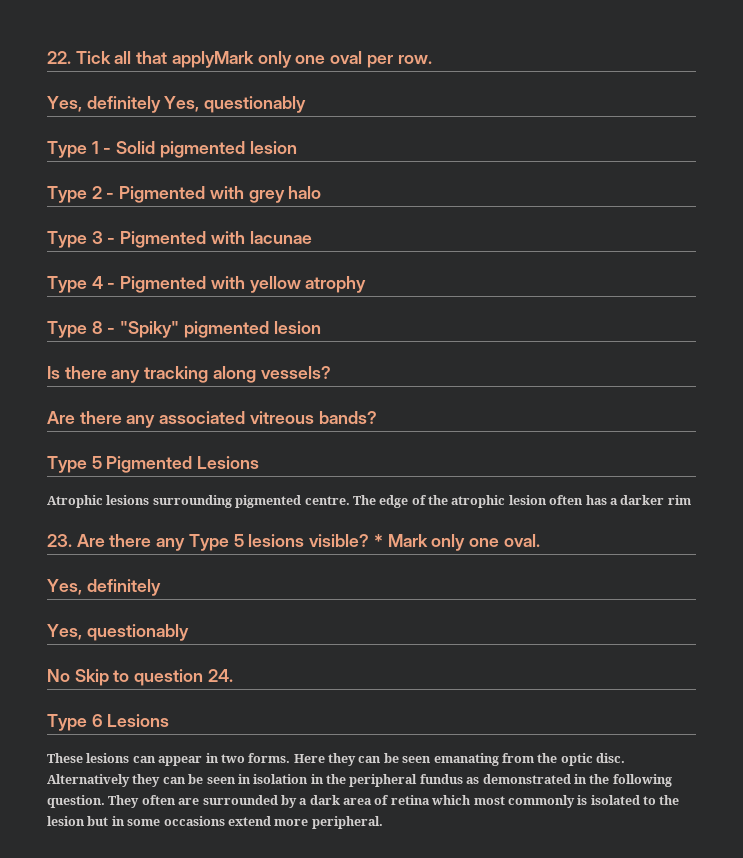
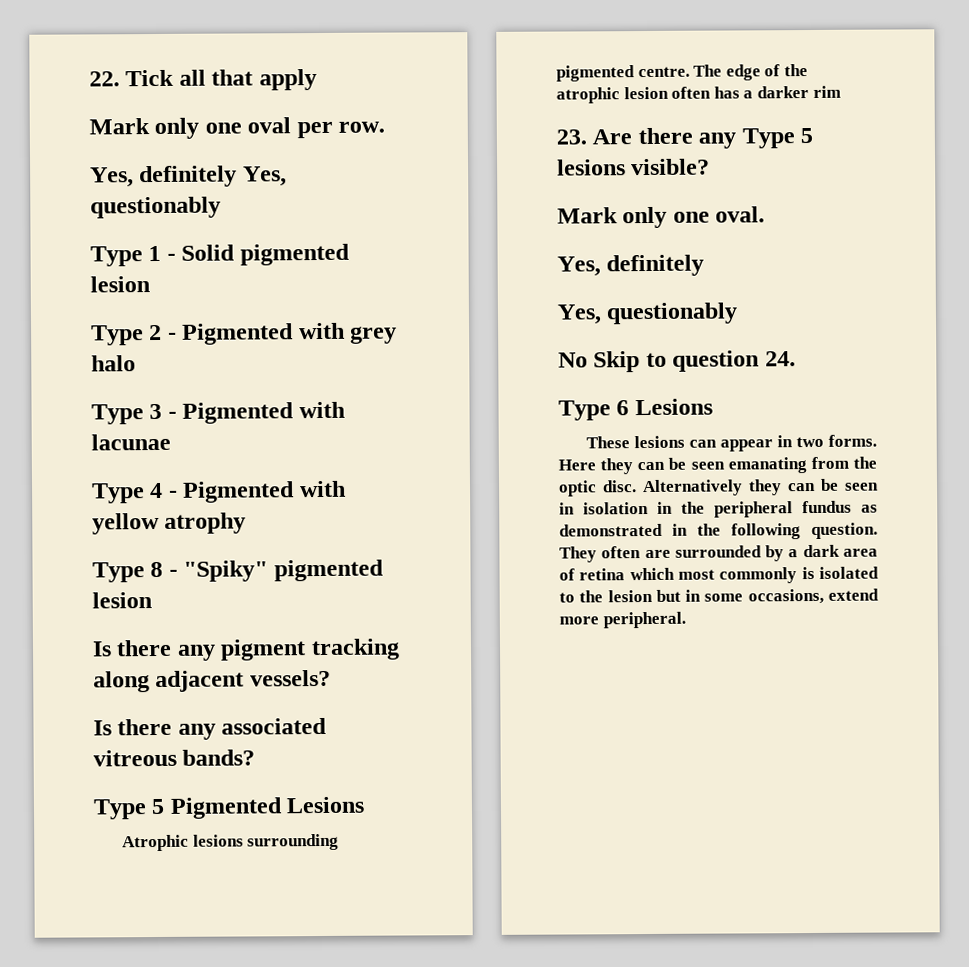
- 22. Tick all that applyMark only one oval per row.
+ 22. Tick all that apply
+ Mark only one oval per row.
- Is there any tracking along vessels?
+ Is there any pigment tracking along adjacent vessels?
- Are there any associated vitreous bands?
+ Is there any associated vitreous bands?
- 23. Are there any Type 5 lesions visible? * Mark only one oval.
+ 23. Are there any Type 5 lesions visible?
+ Mark only one oval.
- They often are surrounded by a dark area of retina which most commonly is isolated to the lesion but in some occasions extend more peripheral.
+ They often are surrounded by a dark area of retina which most commonly is isolated to the lesion but in some occasions, extend more peripheral.

